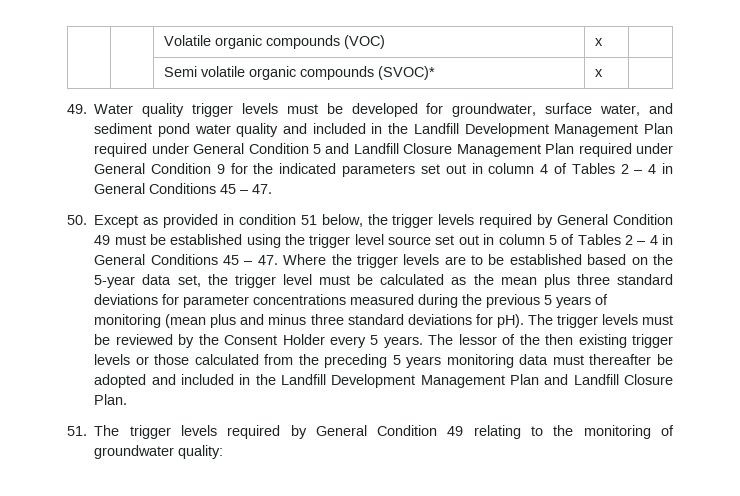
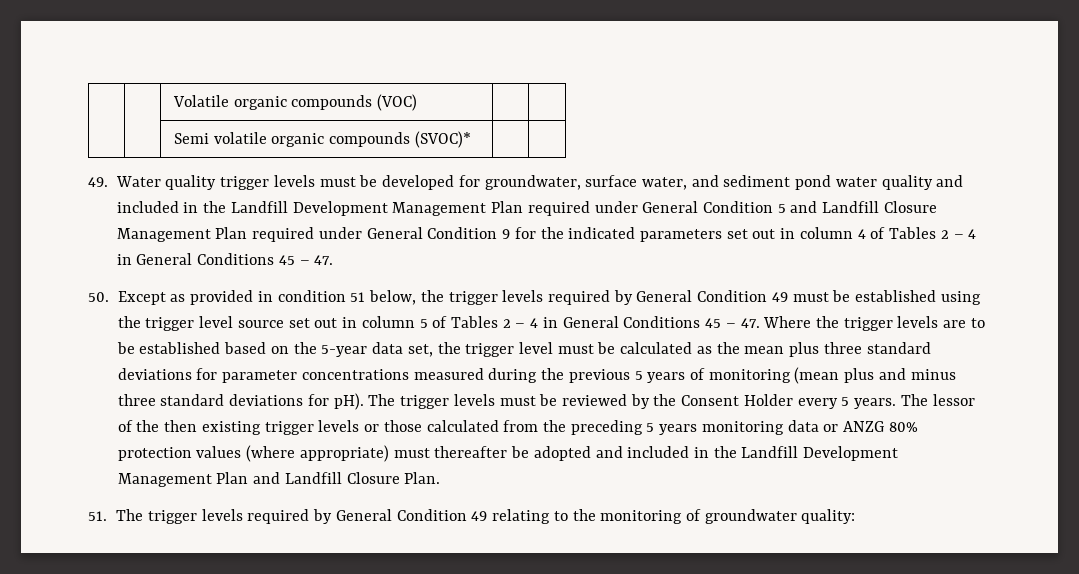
- | | Volatile organic compounds (VOC) | x |
+ | | Volatile organic compounds (VOC) | |
- | | Semi volatile organic compounds (SVOC)* | x |
+ | | Semi volatile organic compounds (SVOC)* | |
- The lessor of the then existing trigger levels or those calculated from the preceding 5 years monitoring data must thereafter be adopted and included in the Landfill Development Management Plan and Landfill Closure Plan.
+ The lessor of the then existing trigger levels or those calculated from the preceding 5 years monitoring data or ANZG 80% protection values (where appropriate) must thereafter be adopted and included in the Landfill Development Management Plan and Landfill Closure Plan.

